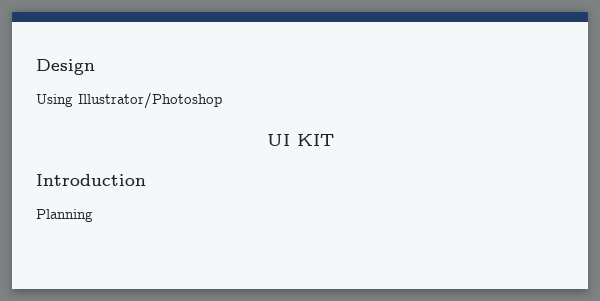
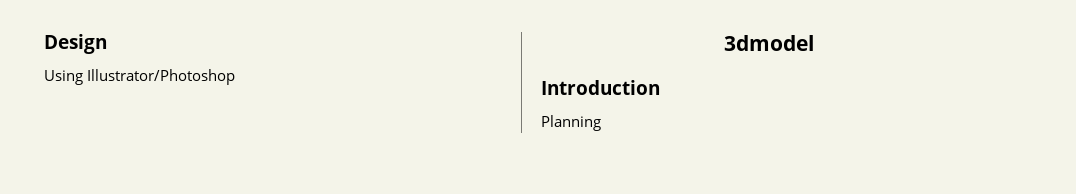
- UI KIT
+ 3dmodel

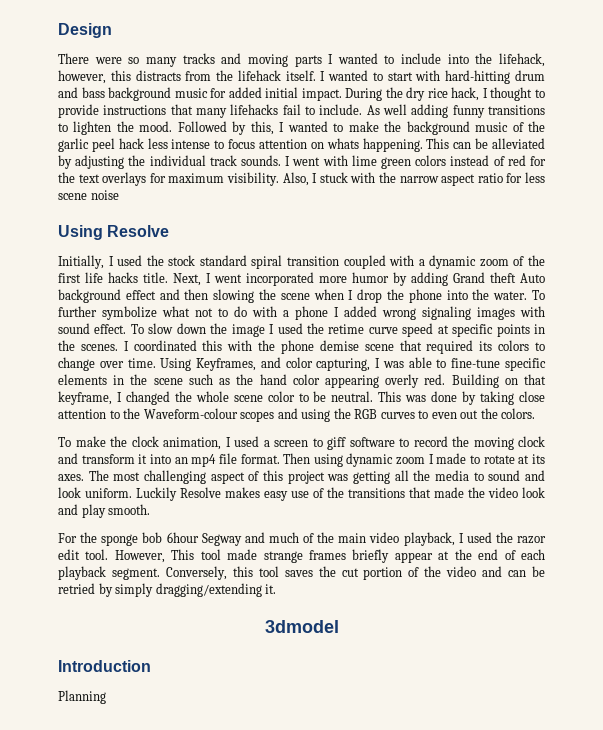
- Using Illustrator/Photoshop
+ There were so many tracks and moving parts I wanted to include into the lifehack, however, this distracts from the lifehack itself. I wanted to start with hard-hitting drum and bass background music for added initial impact. During the dry rice hack, I thought to provide instructions that many lifehacks fail to include. As well adding funny transitions to lighten the mood. Followed by this, I wanted to make the background music of the garlic peel hack less intense to focus attention on whats happening. This can be alleviated by adjusting the individual track sounds. I went with lime green colors instead of red for the text overlays for maximum visibility. Also, I stuck with the narrow aspect ratio for less scene noise
+ Using Resolve
+ Initially, I used the stock standard spiral transition coupled with a dynamic zoom of the first life hacks title. Next, I went incorporated more humor by adding Grand theft Auto background effect and then slowing the scene when I drop the phone into the water. To further symbolize what not to do with a phone I added wrong signaling images with sound effect. To slow down the image I used the retime curve speed at specific points in the scenes. I coordinated this with the phone demise scene that required its colors to change over time. Using Keyframes, and color capturing, I was able to fine-tune specific elements in the scene such as the hand color appearing overly red. Building on that keyframe, I changed the whole scene color to be neutral. This was done by taking close attention to the Waveform-colour scopes and using the RGB curves to even out the colors.
+ To make the clock animation, I used a screen to giff software to record the moving clock and transform it into an mp4 file format. Then using dynamic zoom I made to rotate at its axes. The most challenging aspect of this project was getting all the media to sound and look uniform. Luckily Resolve makes easy use of the transitions that made the video look and play smooth.
+ For the sponge bob 6hour Segway and much of the main video playback, I used the razor edit tool. However, This tool made strange frames briefly appear at the end of each playback segment. Conversely, this tool saves the cut portion of the video and can be retried by simply dragging/extending it.

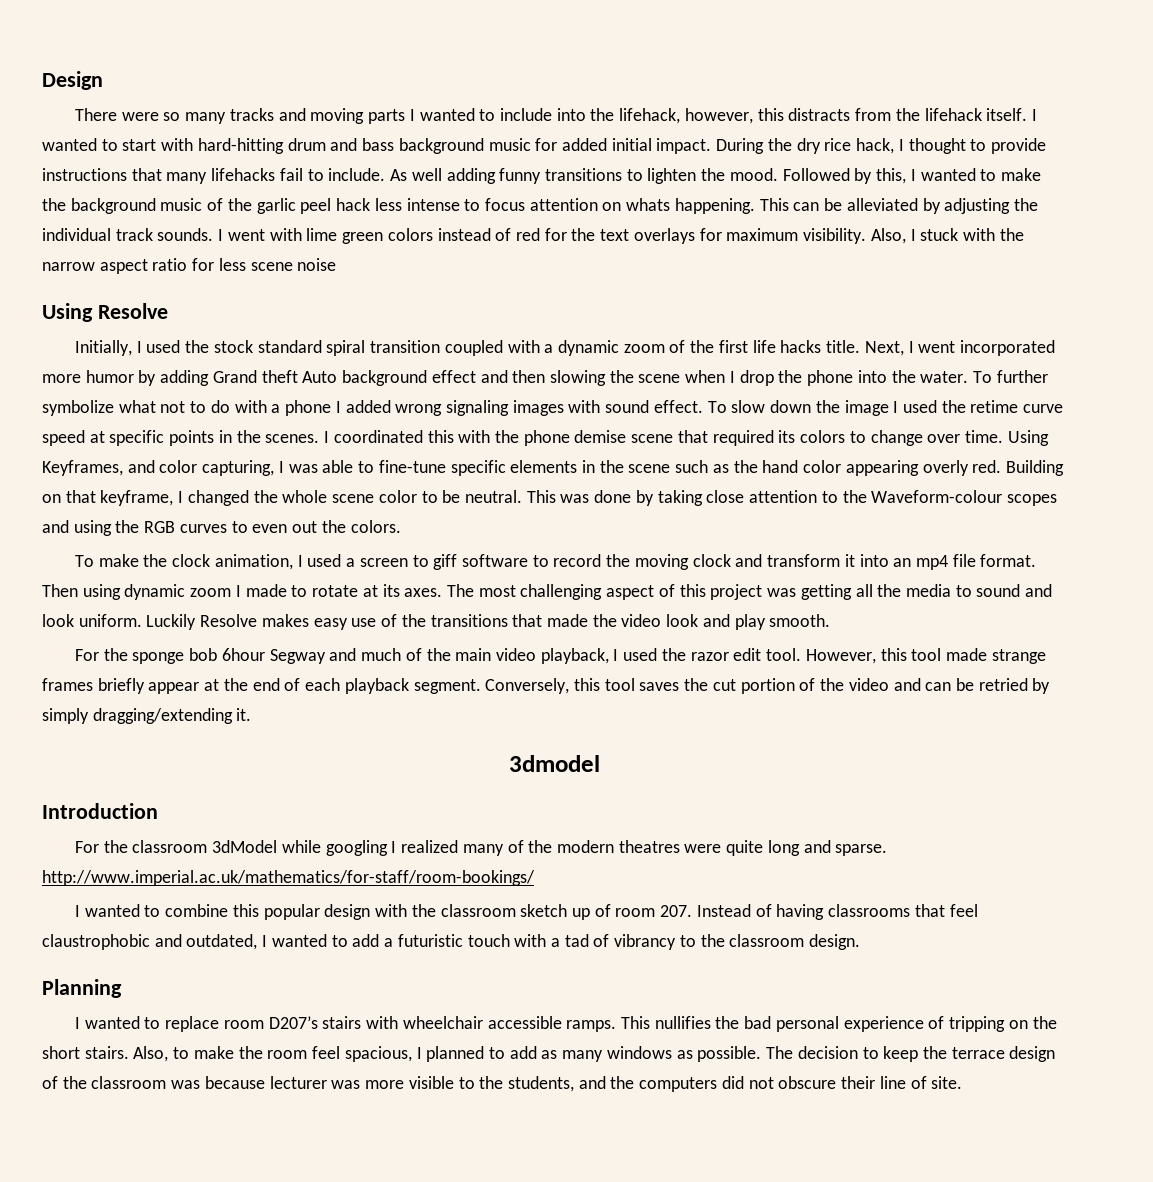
- However, This tool made strange frames briefly appear at the end of each playback segment.
+ However, this tool made strange frames briefly appear at the end of each playback segment.
+ For the classroom 3dModel while googling I realized many of the modern theatres were quite long and sparse. http://www.imperial.ac.uk/mathematics/for-staff/room-bookings/
+ I wanted to combine this popular design with the classroom sketch up of room 207. Instead of having classrooms that feel claustrophobic and outdated, I wanted to add a futuristic touch with a tad of vibrancy to the classroom design.
  Planning
+ I wanted to replace room D207’s stairs with wheelchair accessible ramps. This nullifies the bad personal experience of tripping on the short stairs. Also, to make the room feel spacious, I planned to add as many windows as possible. The decision to keep the terrace design of the classroom was because lecturer was more visible to the students, and the computers did not obscure their line of site.

